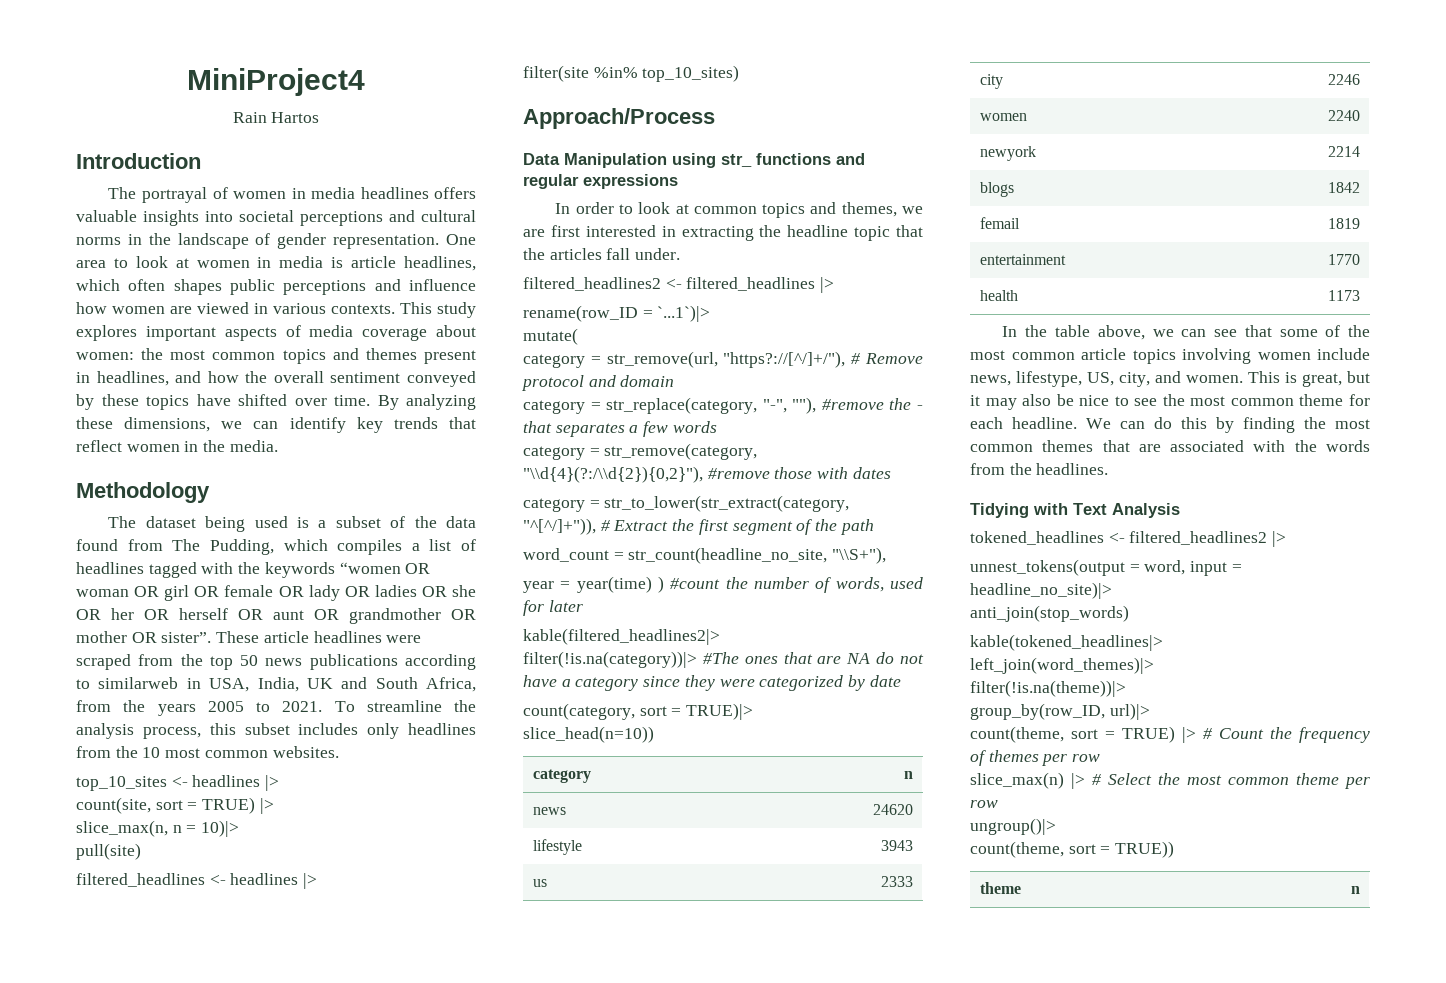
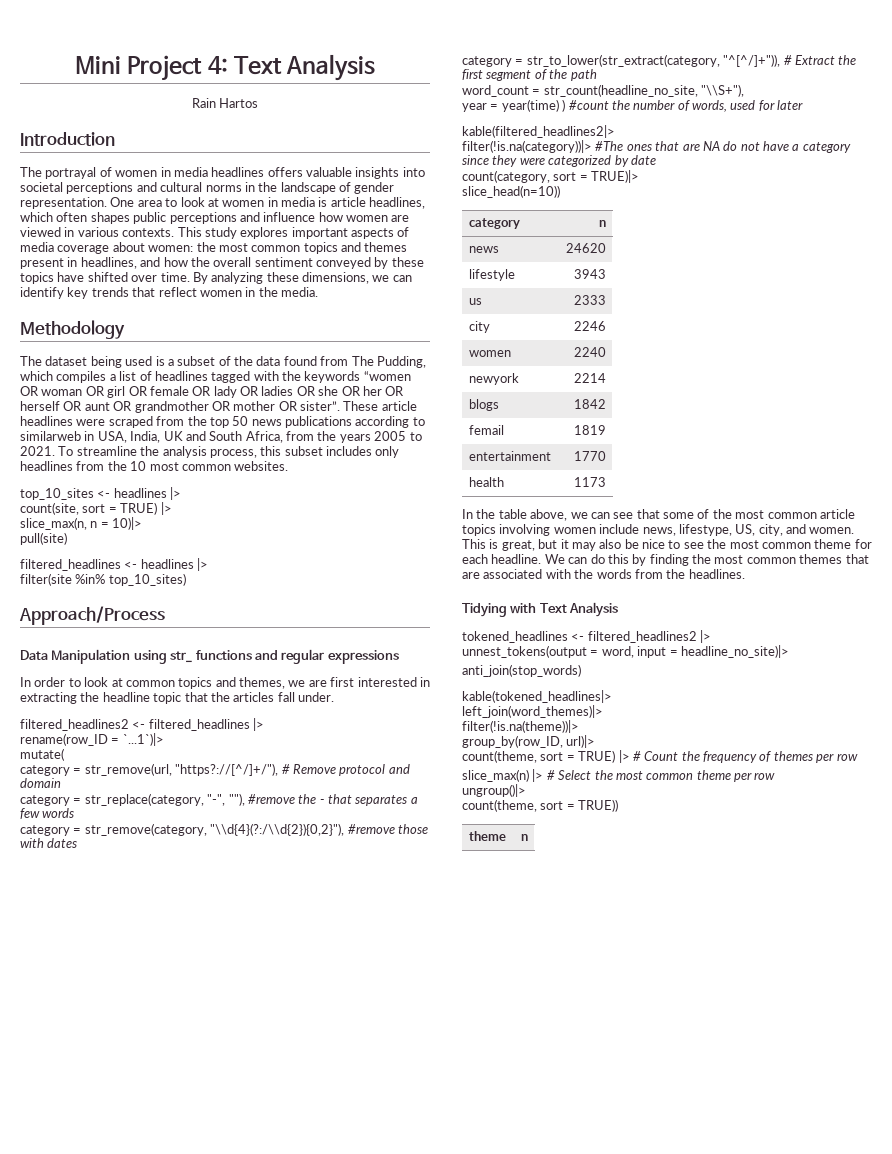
- MiniProject4
+ Mini Project 4: Text Analysis

